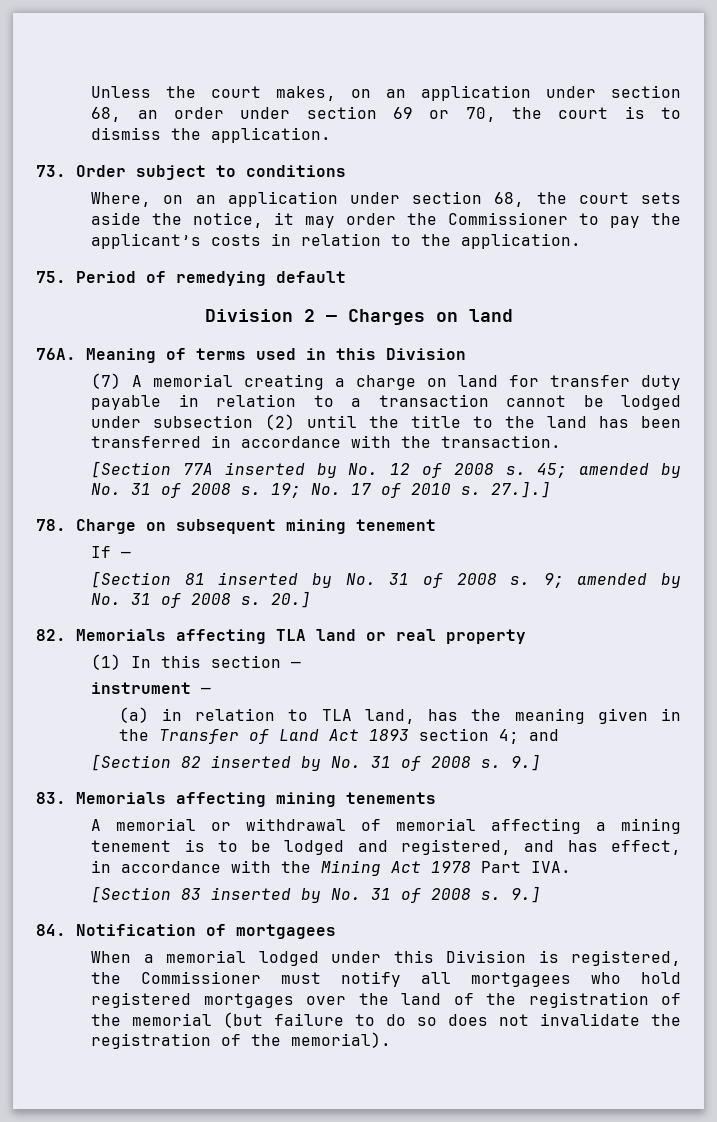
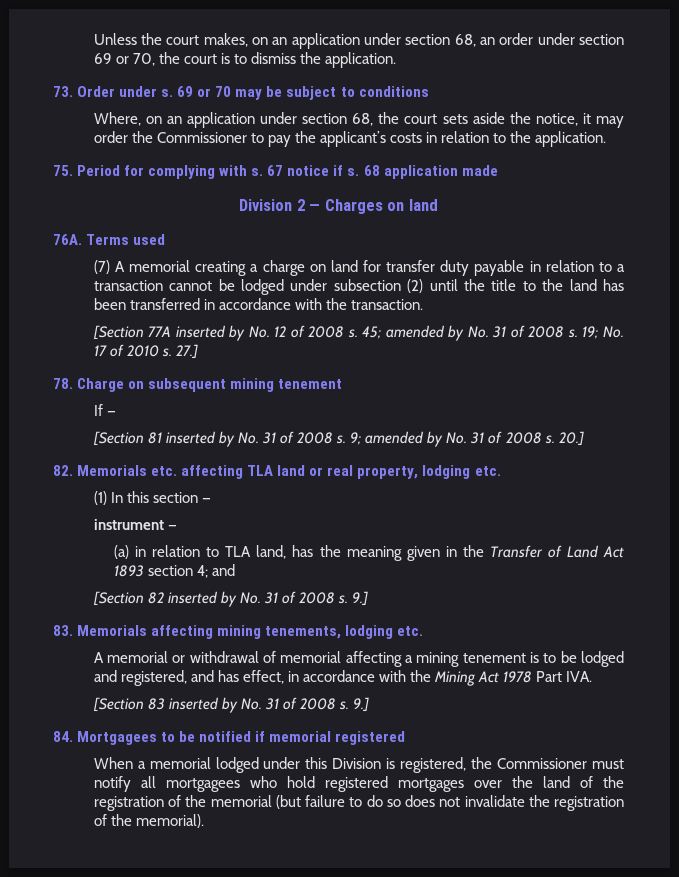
- 73. Order subject to conditions
+ 73. Order under s. 69 or 70 may be subject to conditions
- 75. Period of remedying default
+ 75. Period for complying with s. 67 notice if s. 68 application made
- Meaning of terms used in this Division
+ Terms used
- 27.].]
+ 27.]
- 82. Memorials affecting TLA land or real property
+ 82. Memorials etc. affecting TLA land or real property, lodging etc.
- 83. Memorials affecting mining tenements
+ 83. Memorials affecting mining tenements, lodging etc.
- 84. Notification of mortgagees
+ 84. Mortgagees to be notified if memorial registered

